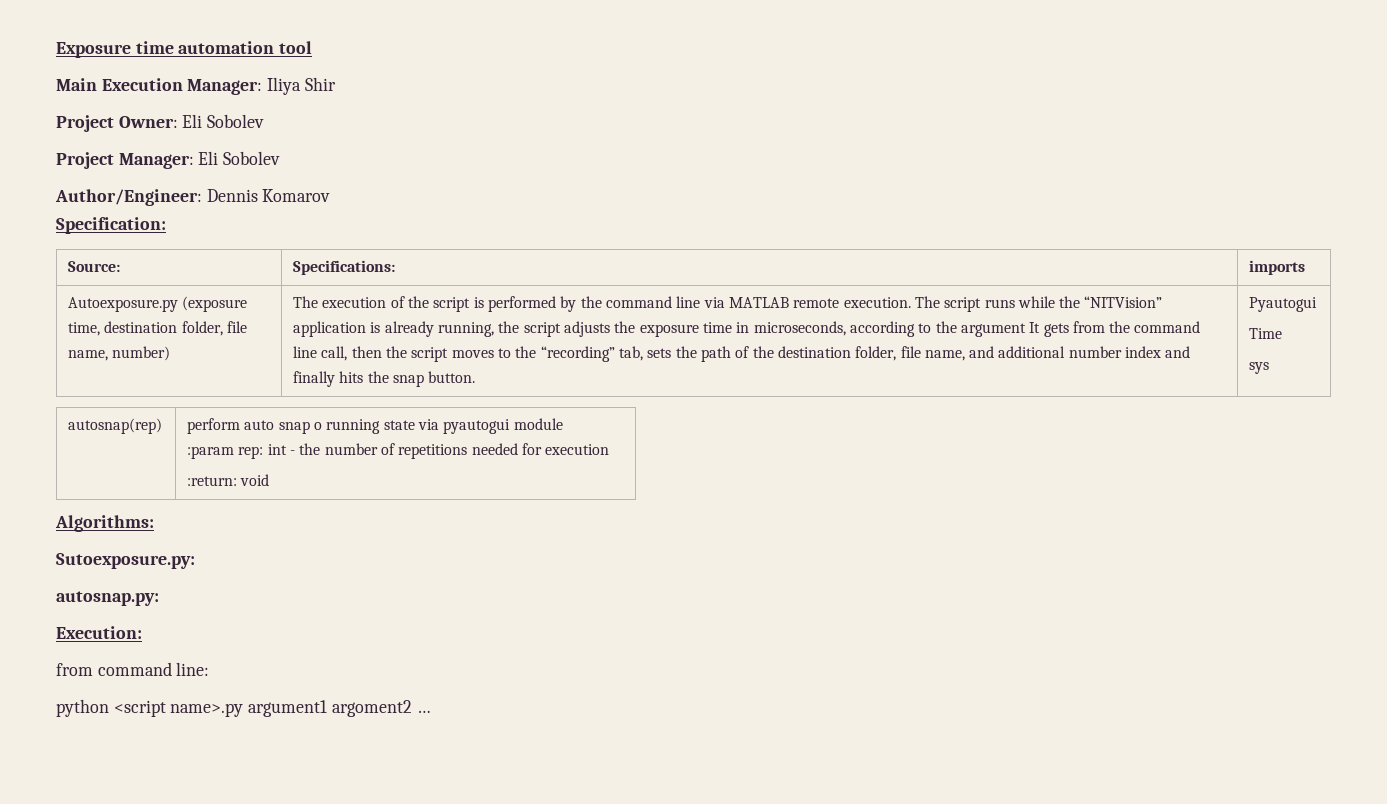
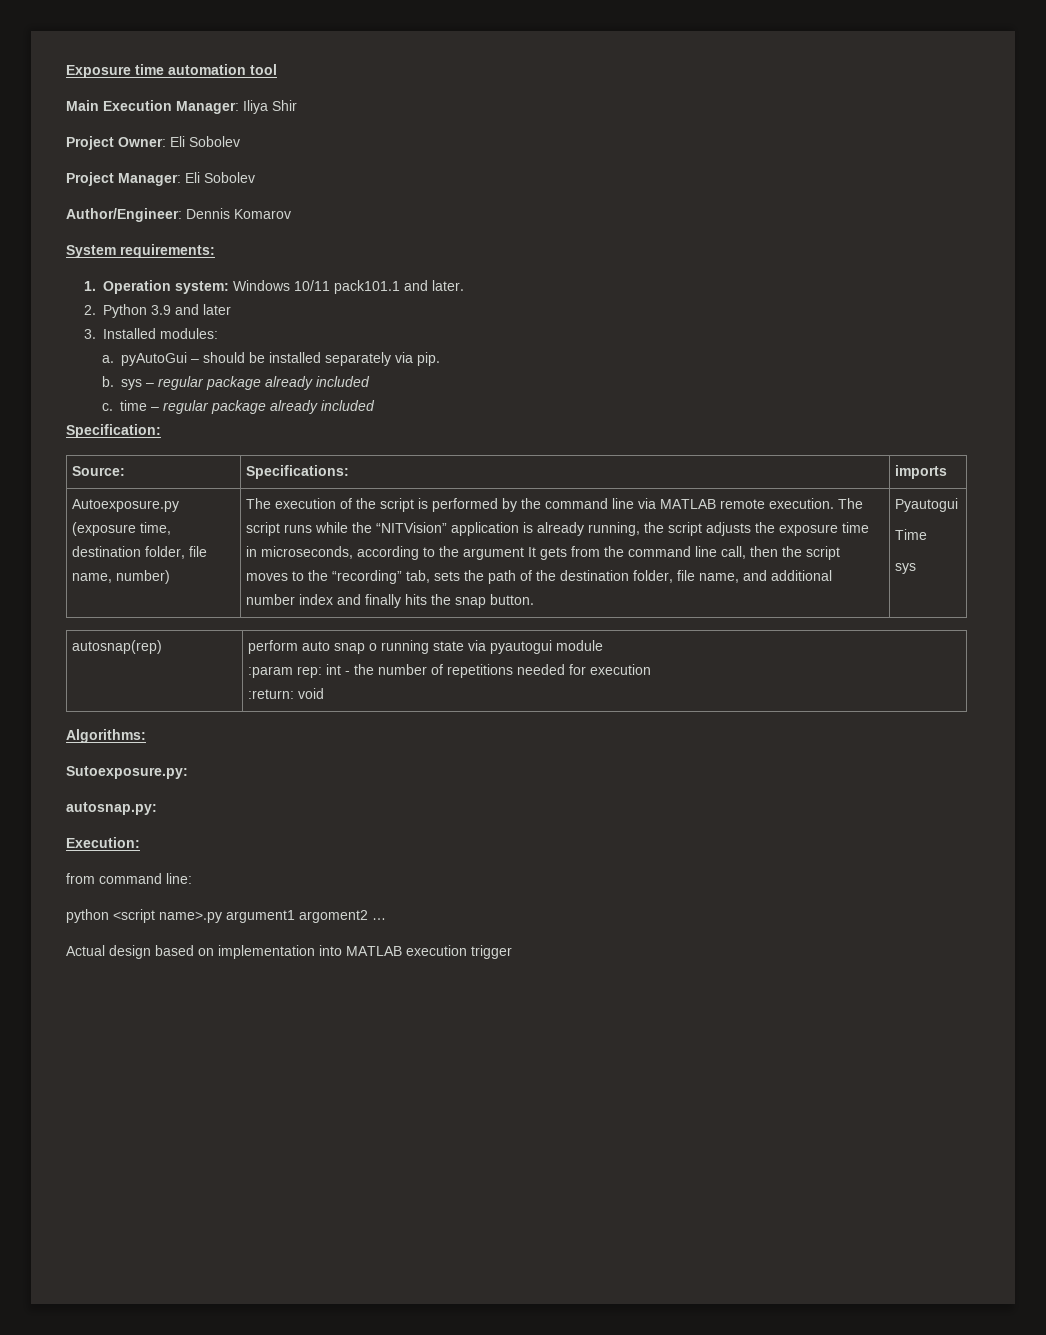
+ System requirements:
+ 1. Operation system: Windows 10/11 pack101.1 and later.
+ 2. Python 3.9 and later
+ 3. Installed modules:
+ a. pyAutoGui – should be installed separately via pip.
+ b. sys – regular package already included
+ c. time – regular package already included
+ Actual design based on implementation into MATLAB execution trigger

